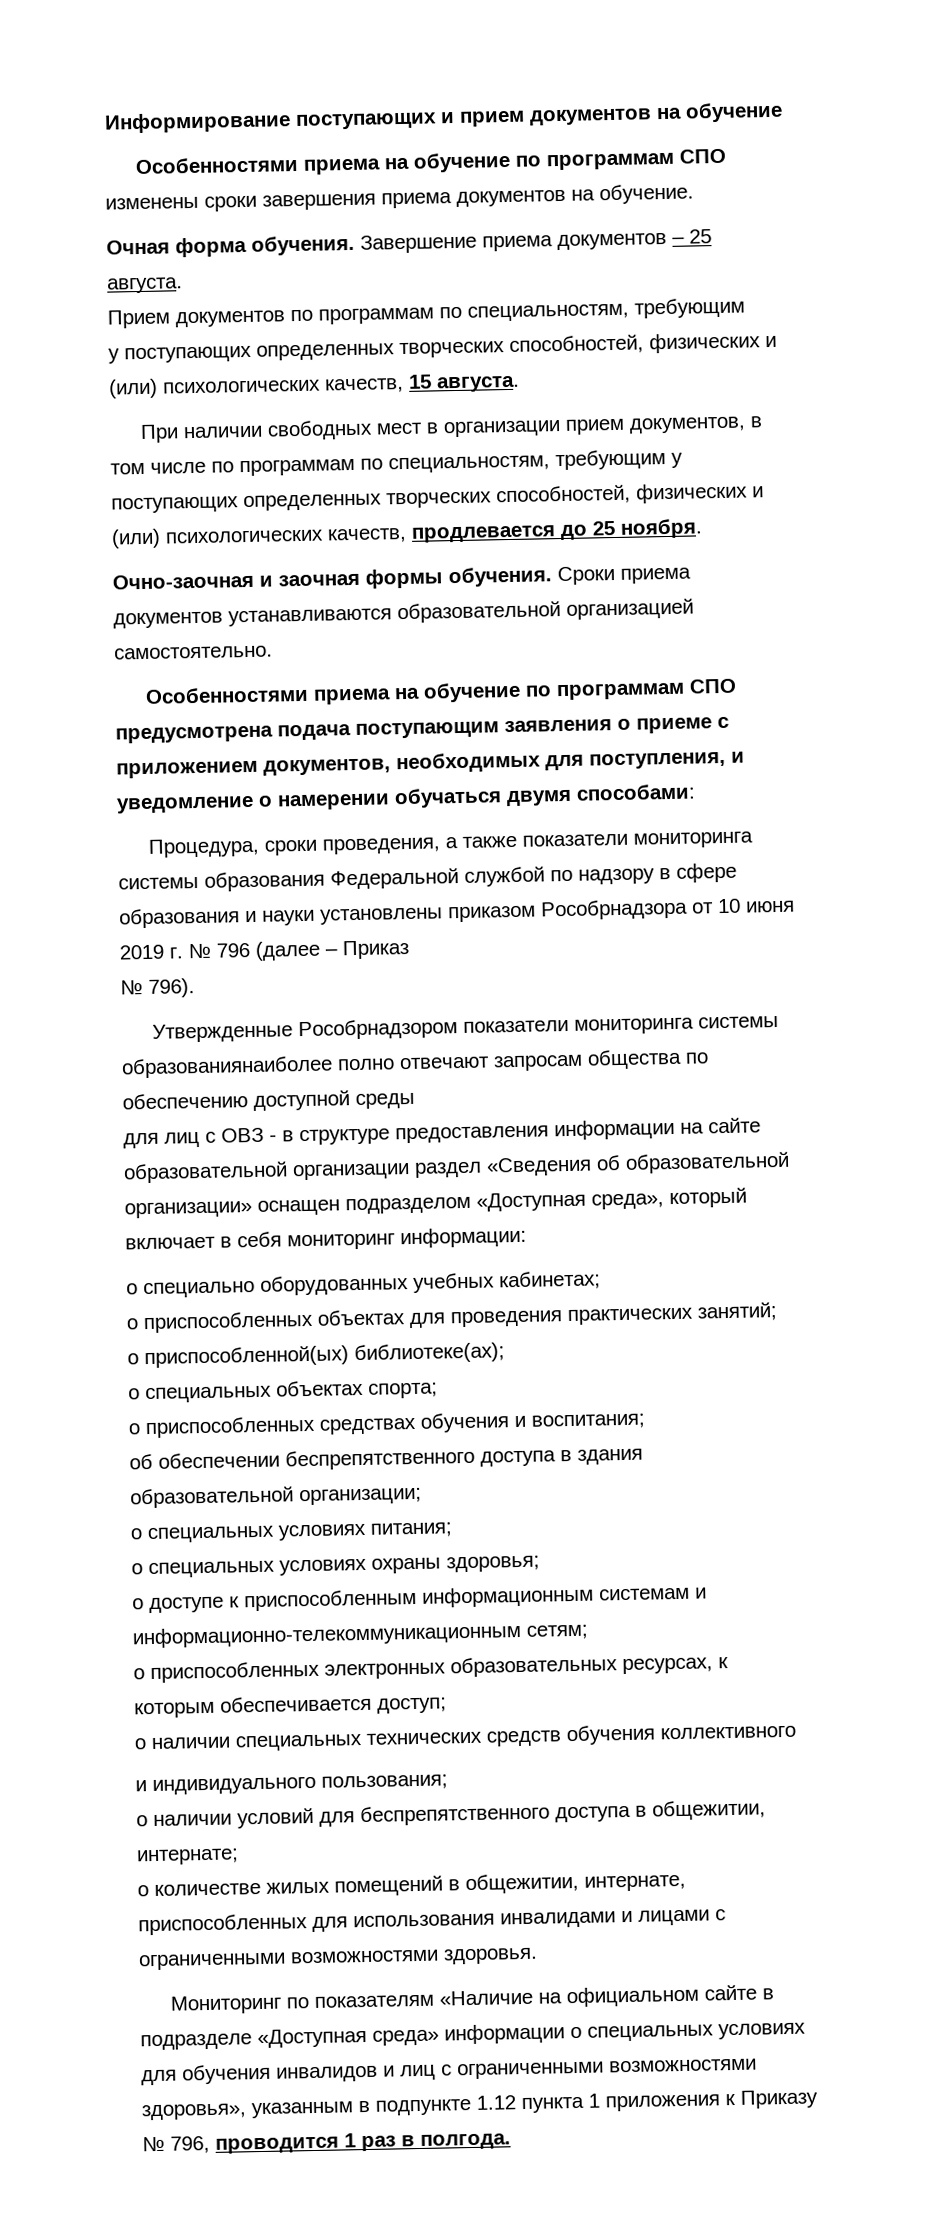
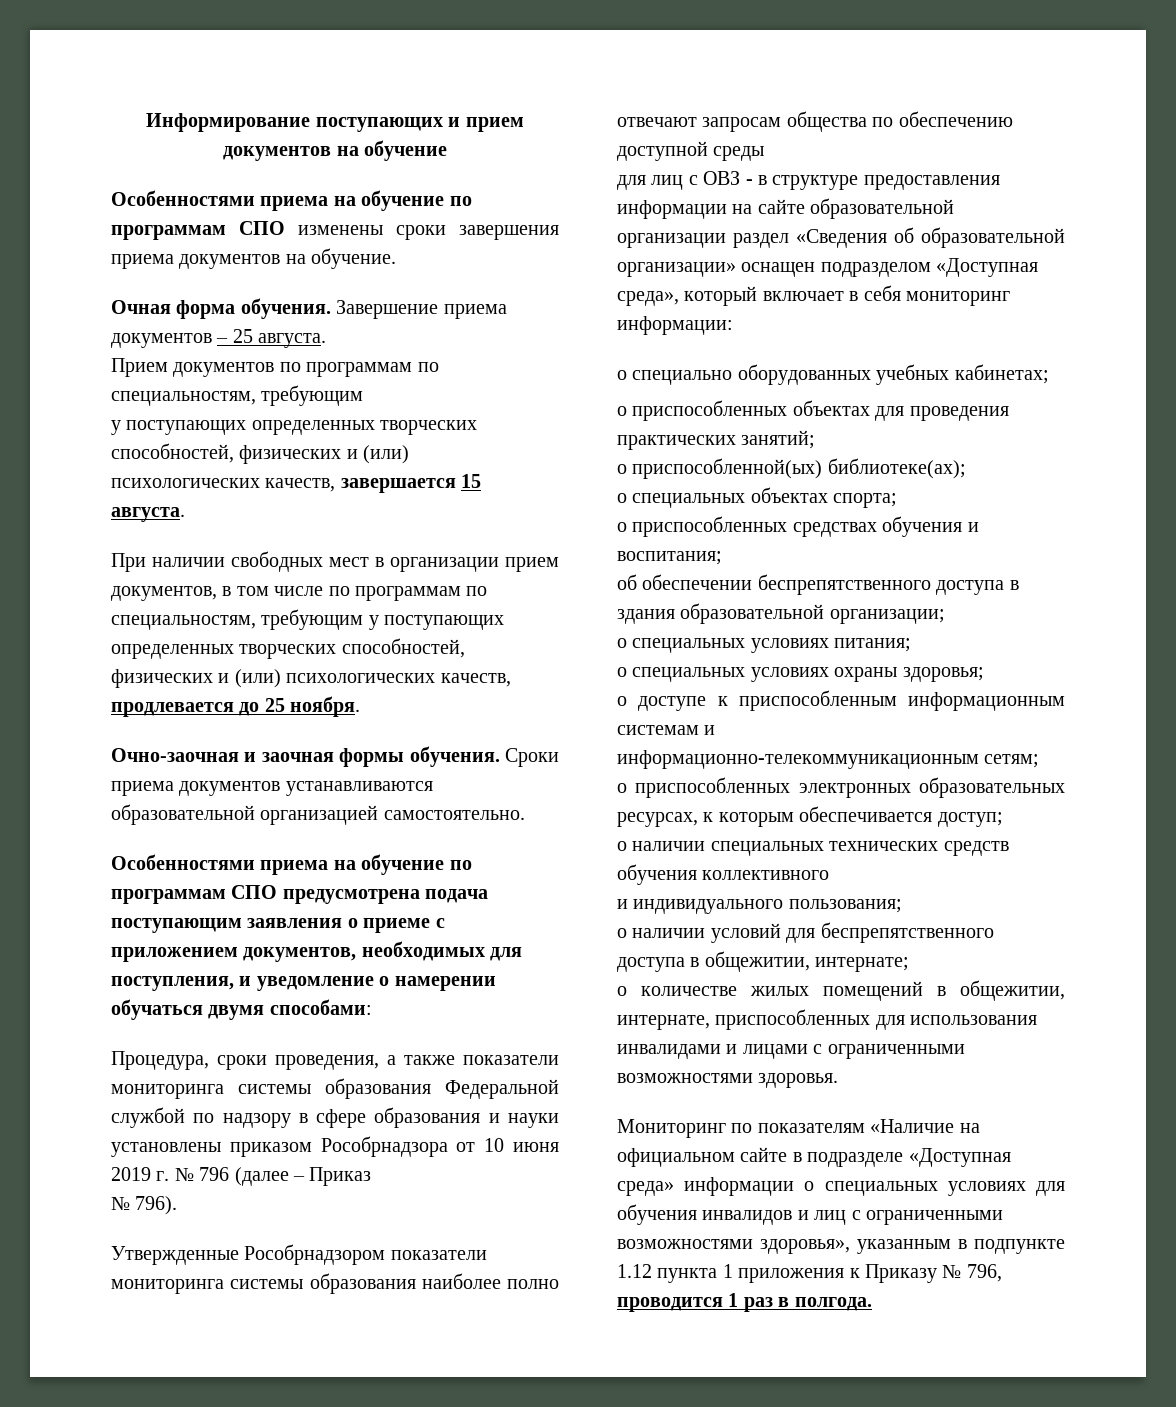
- у поступающих определенных творческих способностей, физических и (или) психологических качеств, 15 августа.
+ у поступающих определенных творческих способностей, физических и (или) психологических качеств, завершается 15 августа.
- Утвержденные Рособрнадзором показатели мониторинга системы образованиянаиболее полно отвечают запросам общества по обеспечению доступной среды
+ Утвержденные Рособрнадзором показатели мониторинга системы образования наиболее полно отвечают запросам общества по обеспечению доступной среды

